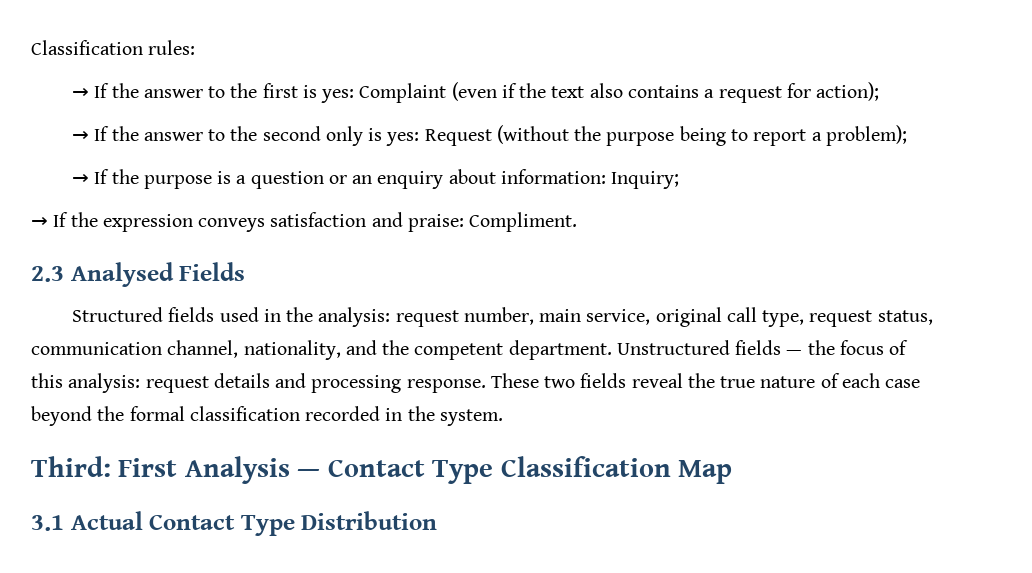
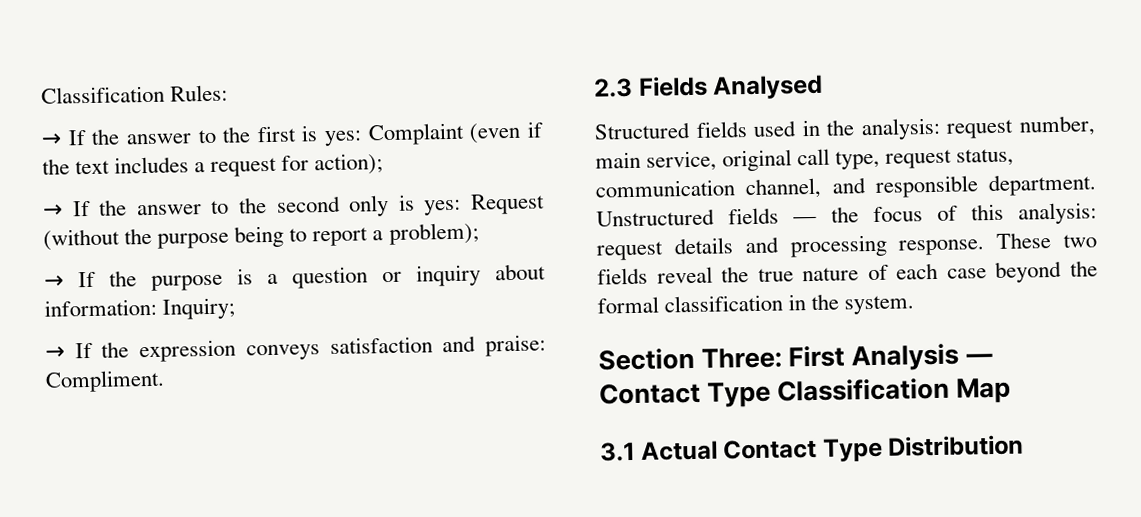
- Classification rules:
+ Classification Rules:
- → If the answer to the first is yes: Complaint (even if the text also contains a request for action);
+ → If the answer to the first is yes: Complaint (even if the text includes a request for action);
- → If the purpose is a question or an enquiry about information: Inquiry;
+ → If the purpose is a question or inquiry about information: Inquiry;
- 2.3 Analysed Fields
+ 2.3 Fields Analysed
- Structured fields used in the analysis: request number, main service, original call type, request status, communication channel, nationality, and the competent department.
+ Structured fields used in the analysis: request number, main service, original call type, request status, communication channel, and responsible department.
- These two fields reveal the true nature of each case beyond the formal classification recorded in the system.
+ These two fields reveal the true nature of each case beyond the formal classification in the system.
- Third: First Analysis — Contact Type Classification Map
+ Section Three: First Analysis — Contact Type Classification Map

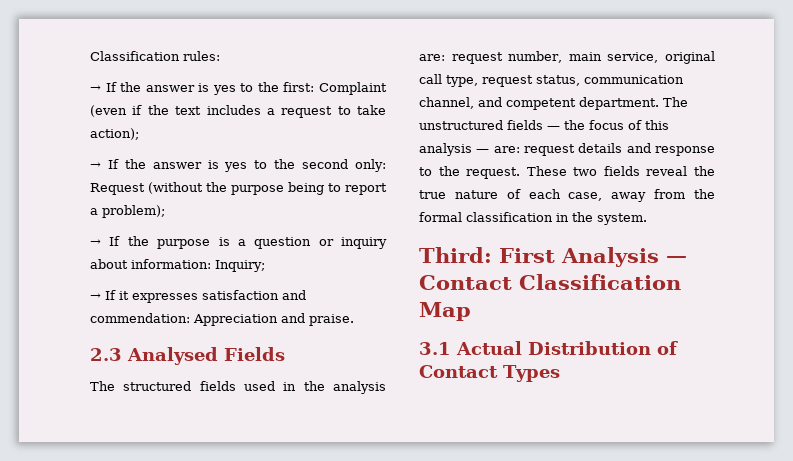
- Classification Rules:
- → If the answer to the first is yes: Complaint (even if the text includes a request for action);
+ Classification rules:
+ → If the answer is yes to the first: Complaint (even if the text includes a request to take action);
- → If the answer to the second only is yes: Request (without the purpose being to report a problem);
+ → If the answer is yes to the second only: Request (without the purpose being to report a problem);
- → If the expression conveys satisfaction and praise: Compliment.
+ → If it expresses satisfaction and commendation: Appreciation and praise.
- 2.3 Fields Analysed
- Structured fields used in the analysis: request number, main service, original call type, request status, communication channel, and responsible department. Unstructured fields — the focus of this analysis: request details and processing response.
+ 2.3 Analysed Fields
+ The structured fields used in the analysis are: request number, main service, original call type, request status, communication channel, and competent department. The unstructured fields — the focus of this analysis — are: request details and response to the request.
- These two fields reveal the true nature of each case beyond the formal classification in the system.
+ These two fields reveal the true nature of each case, away from the formal classification in the system.
- Section Three: First Analysis — Contact Type Classification Map
+ Third: First Analysis — Contact Classification Map
- 3.1 Actual Contact Type Distribution
+ 3.1 Actual Distribution of Contact Types

